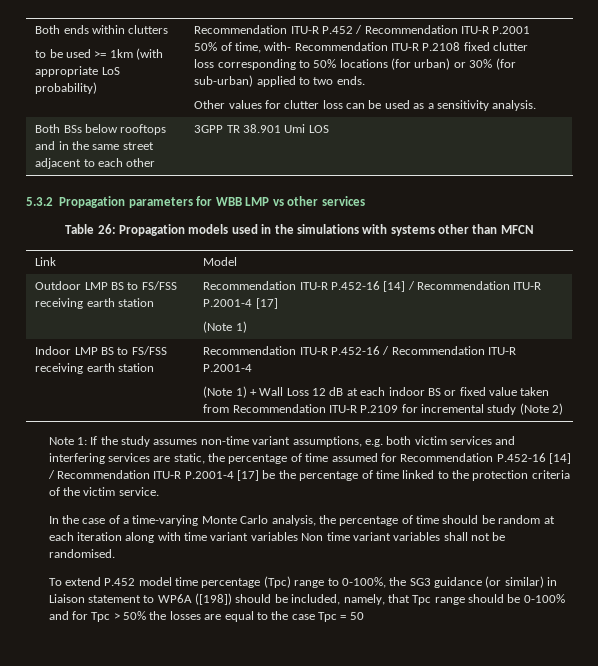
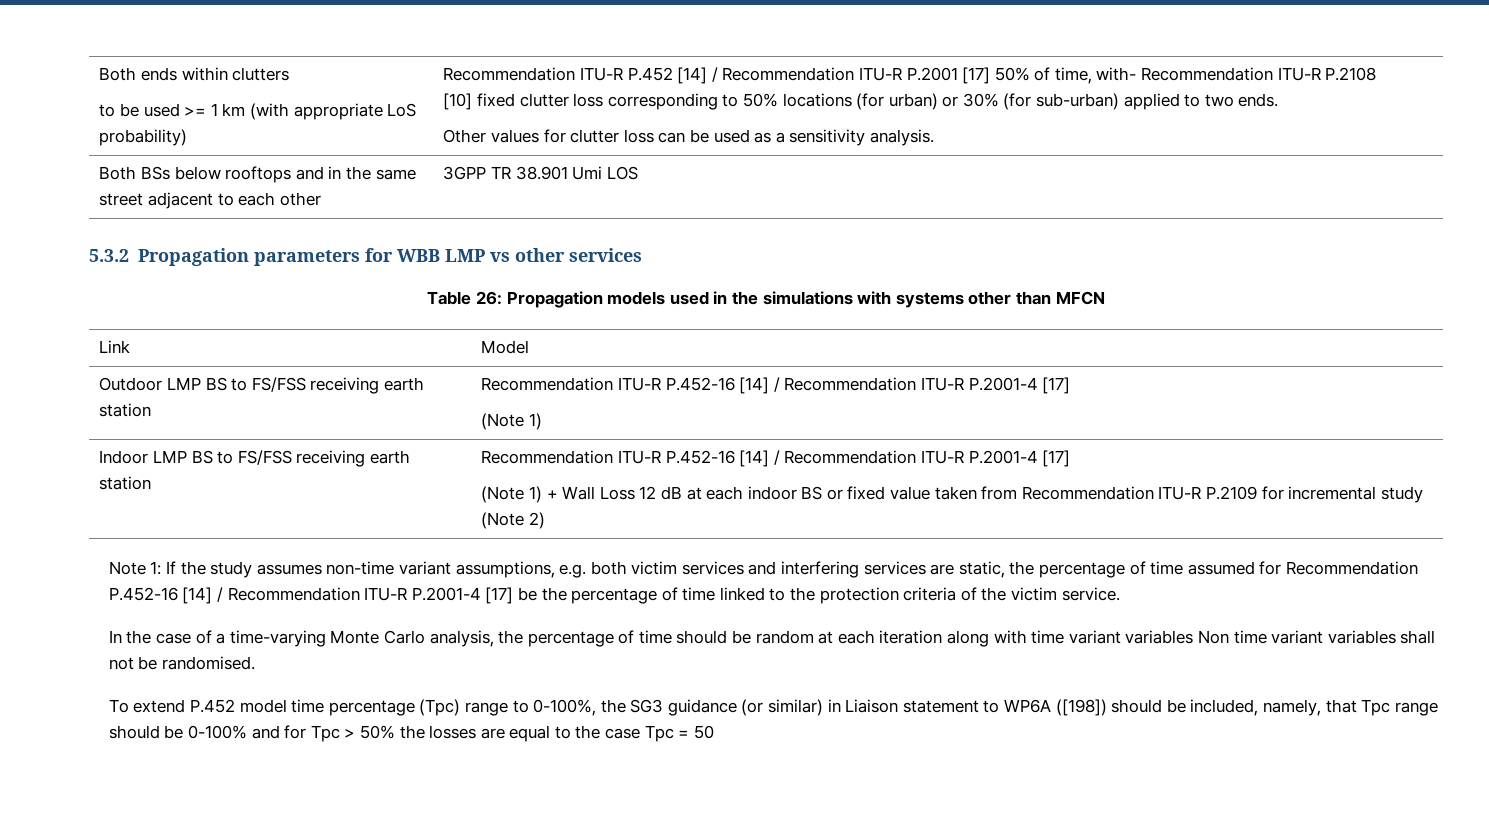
- to be used >= 1km (with appropriate LoS probability)
+ to be used >= 1 km (with appropriate LoS probability)
- Recommendation ITU-R P.452 / Recommendation ITU-R P.2001 50% of time, with- Recommendation ITU-R P.2108 fixed clutter loss corresponding to 50% locations (for urban) or 30% (for sub-urban) applied to two ends.
+ Recommendation ITU-R P.452 [14] / Recommendation ITU-R P.2001 [17] 50% of time, with- Recommendation ITU-R P.2108 [10] fixed clutter loss corresponding to 50% locations (for urban) or 30% (for sub-urban) applied to two ends.
- Indoor LMP BS to FS/FSS receiving earth station | Recommendation ITU-R P.452-16 / Recommendation ITU-R P.2001-4
+ Indoor LMP BS to FS/FSS receiving earth station | Recommendation ITU-R P.452-16 [14] / Recommendation ITU-R P.2001-4 [17]

